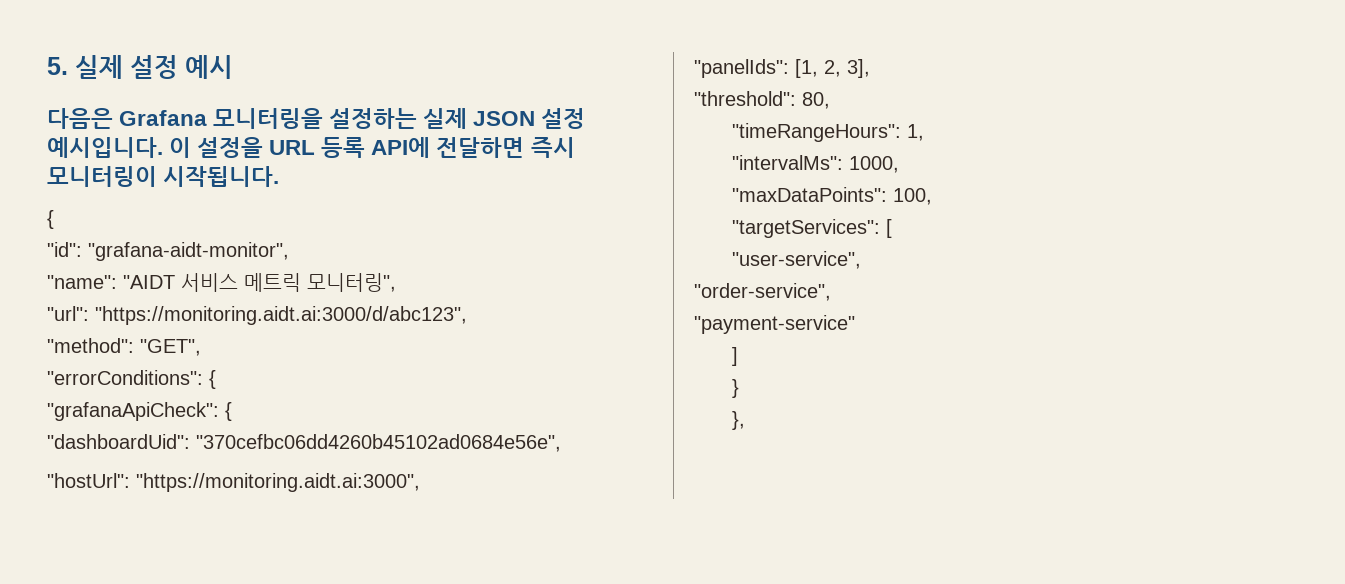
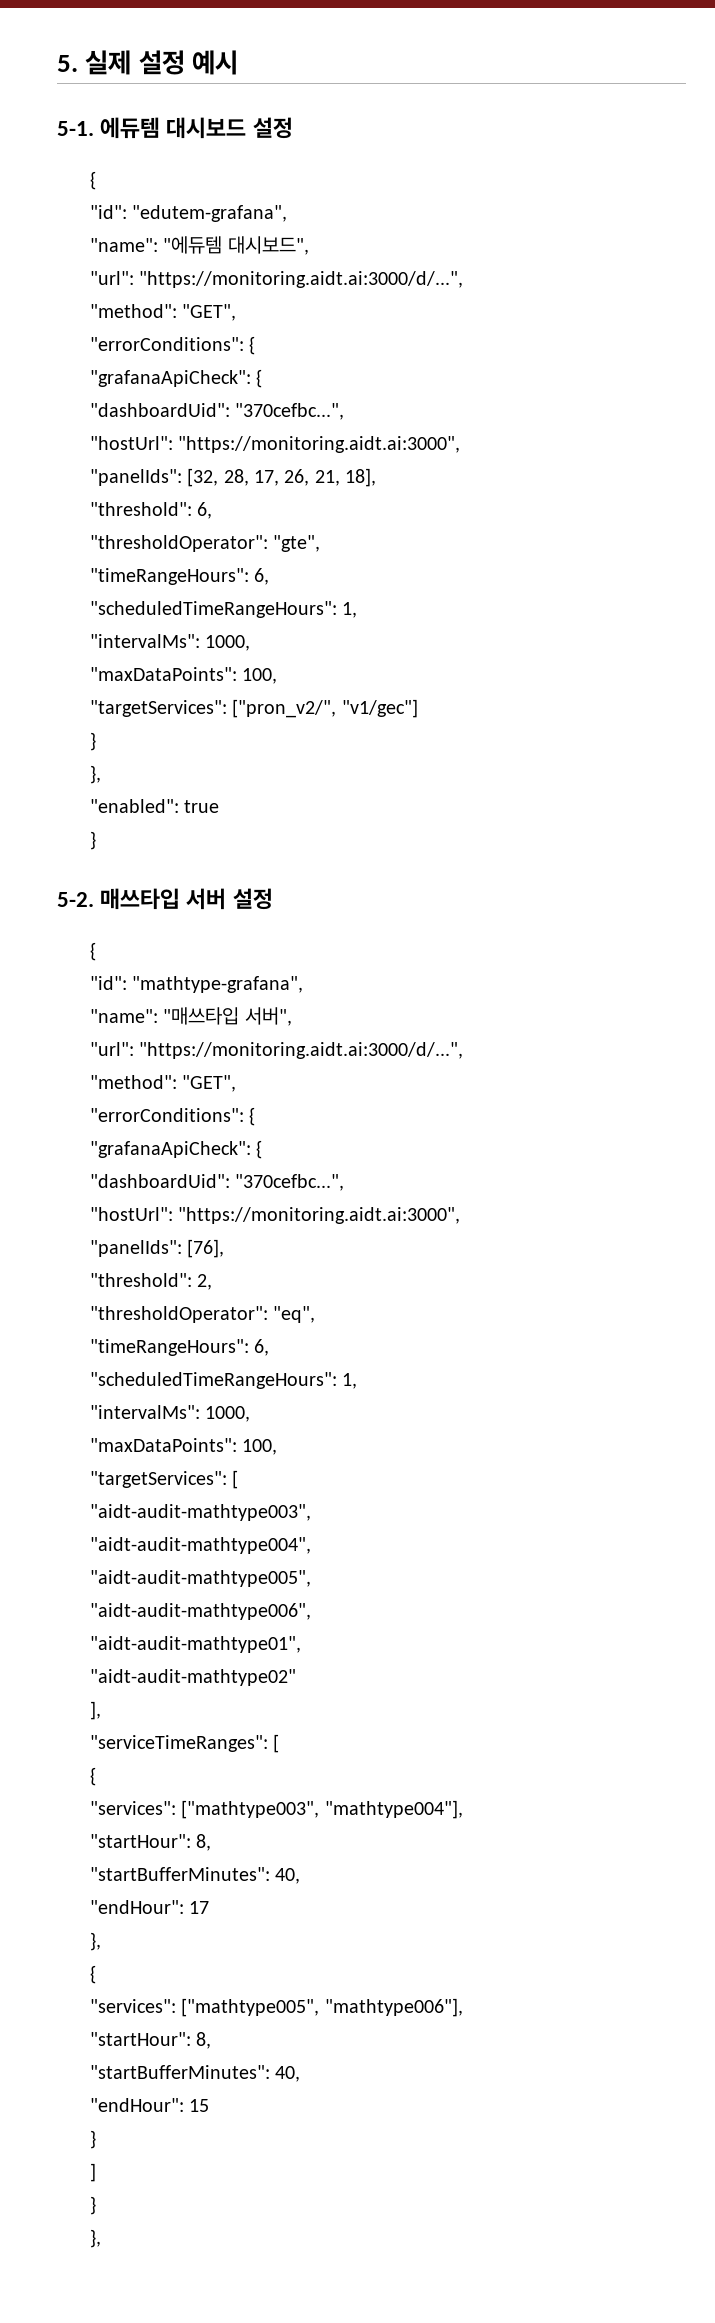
- 다음은 Grafana 모니터링을 설정하는 실제 JSON 설정 예시입니다. 이 설정을 URL 등록 API에 전달하면 즉시 모니터링이 시작됩니다.
+ 5-1. 에듀템 대시보드 설정
  {
- "id": "grafana-aidt-monitor",
- "name": "AIDT 서비스 메트릭 모니터링",
- "url": "https://monitoring.aidt.ai:3000/d/abc123",
+ "id": "edutem-grafana",
+ "name": "에듀템 대시보드",
+ "url": "https://monitoring.aidt.ai:3000/d/...",
  "method": "GET",
  "errorConditions": {
  "grafanaApiCheck": {
- "dashboardUid": "370cefbc06dd4260b45102ad0684e56e",
+ "dashboardUid": "370cefbc...",
  "hostUrl": "https://monitoring.aidt.ai:3000",
- "panelIds": [1, 2, 3],
- "threshold": 80,
- "timeRangeHours": 1,
+ "panelIds": [32, 28, 17, 26, 21, 18],
+ "threshold": 6,
+ "thresholdOperator": "gte",
+ "timeRangeHours": 6,
+ "scheduledTimeRangeHours": 1,
+ "intervalMs": 1000,
+ "maxDataPoints": 100,
+ "targetServices": ["pron_v2/", "v1/gec"]
+ }
+ },
+ "enabled": true
+ }
+ 5-2. 매쓰타입 서버 설정
+ {
+ "id": "mathtype-grafana",
+ "name": "매쓰타입 서버",
+ "url": "https://monitoring.aidt.ai:3000/d/...",
+ "method": "GET",
+ "errorConditions": {
+ "grafanaApiCheck": {
+ "dashboardUid": "370cefbc...",
+ "hostUrl": "https://monitoring.aidt.ai:3000",
+ "panelIds": [76],
+ "threshold": 2,
+ "thresholdOperator": "eq",
+ "timeRangeHours": 6,
+ "scheduledTimeRangeHours": 1,
- "user-service",
- "order-service",
- "payment-service"
+ "aidt-audit-mathtype003",
+ "aidt-audit-mathtype004",
+ "aidt-audit-mathtype005",
+ "aidt-audit-mathtype006",
+ "aidt-audit-mathtype01",
+ "aidt-audit-mathtype02"
+ ],
+ "serviceTimeRanges": [
+ {
+ "services": ["mathtype003", "mathtype004"],
+ "startHour": 8,
+ "startBufferMinutes": 40,
+ "endHour": 17
+ },
+ {
+ "services": ["mathtype005", "mathtype006"],
+ "startHour": 8,
+ "startBufferMinutes": 40,
+ "endHour": 15
+ }

